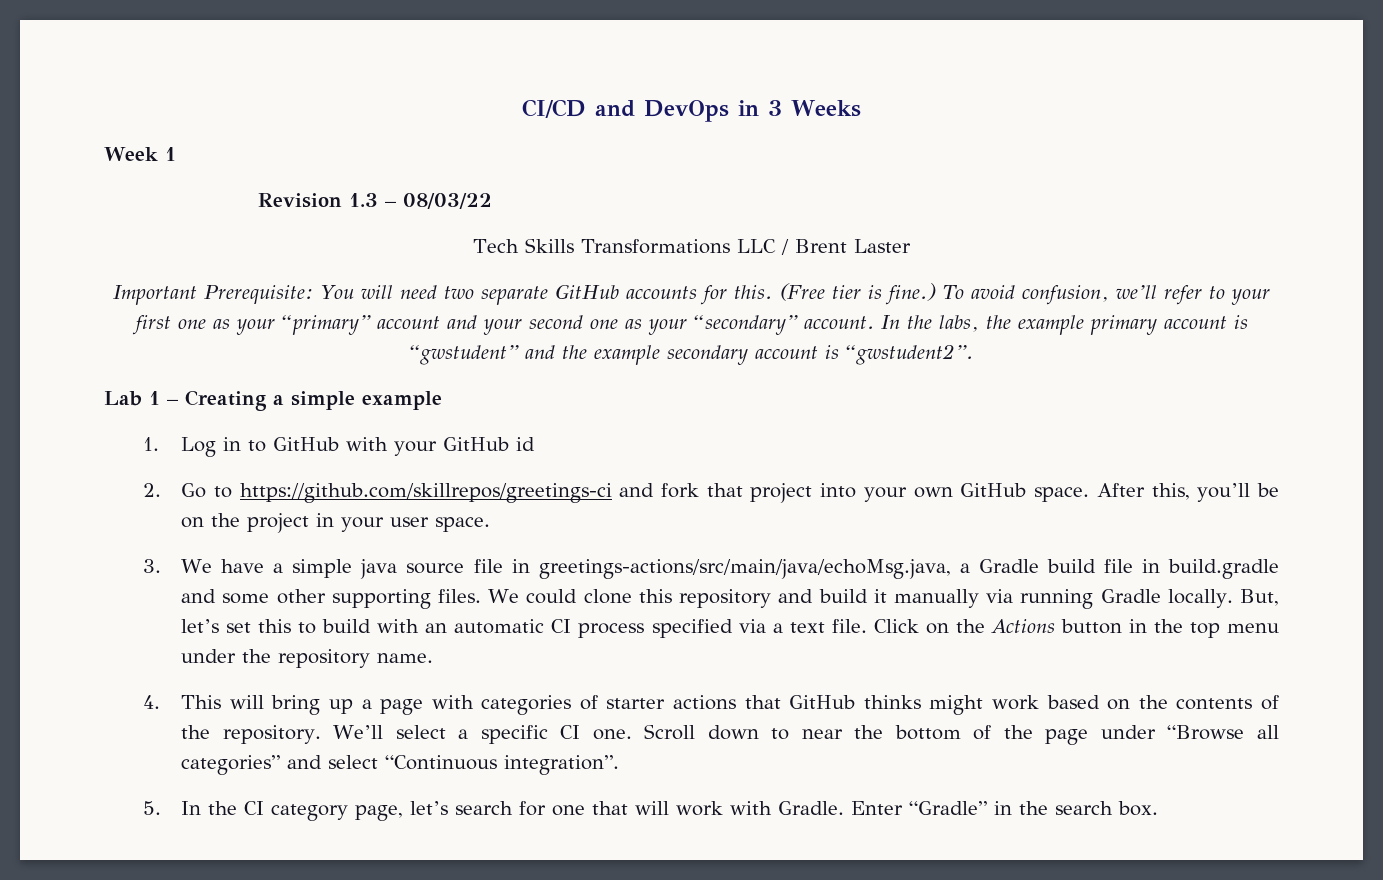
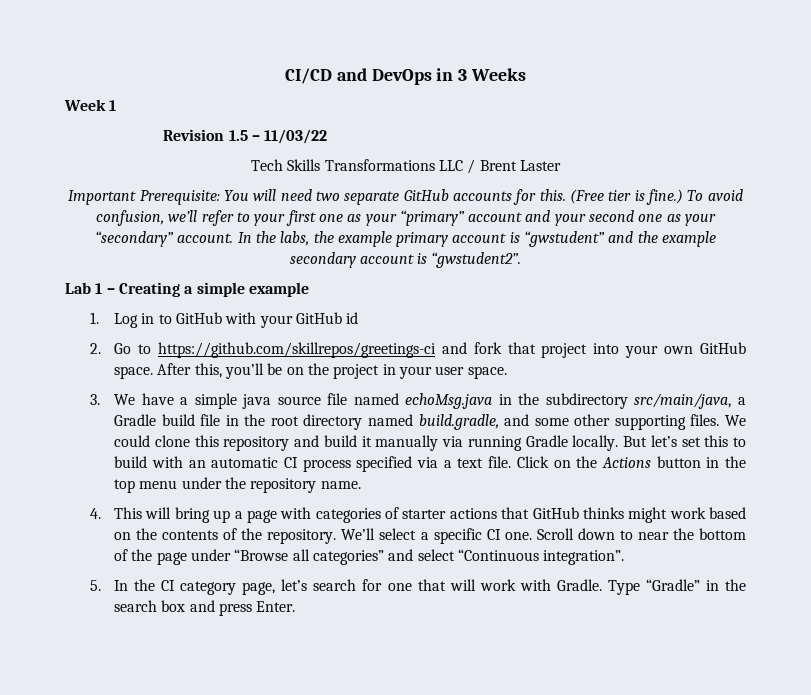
- Revision 1.3 – 08/03/22
+ Revision 1.5 – 11/03/22
- 3. We have a simple java source file in greetings-actions/src/main/java/echoMsg.java, a Gradle build file in build.gradle and some other supporting files.
+ 3. We have a simple java source file named echoMsg.java in the subdirectory src/main/java, a Gradle build file in the root directory named build.gradle, and some other supporting files.
- But, let’s set this to build with an automatic CI process specified via a text file.
+ But let’s set this to build with an automatic CI process specified via a text file.
- Enter “Gradle” in the search box.
+ Type “Gradle” in the search box and press Enter.

